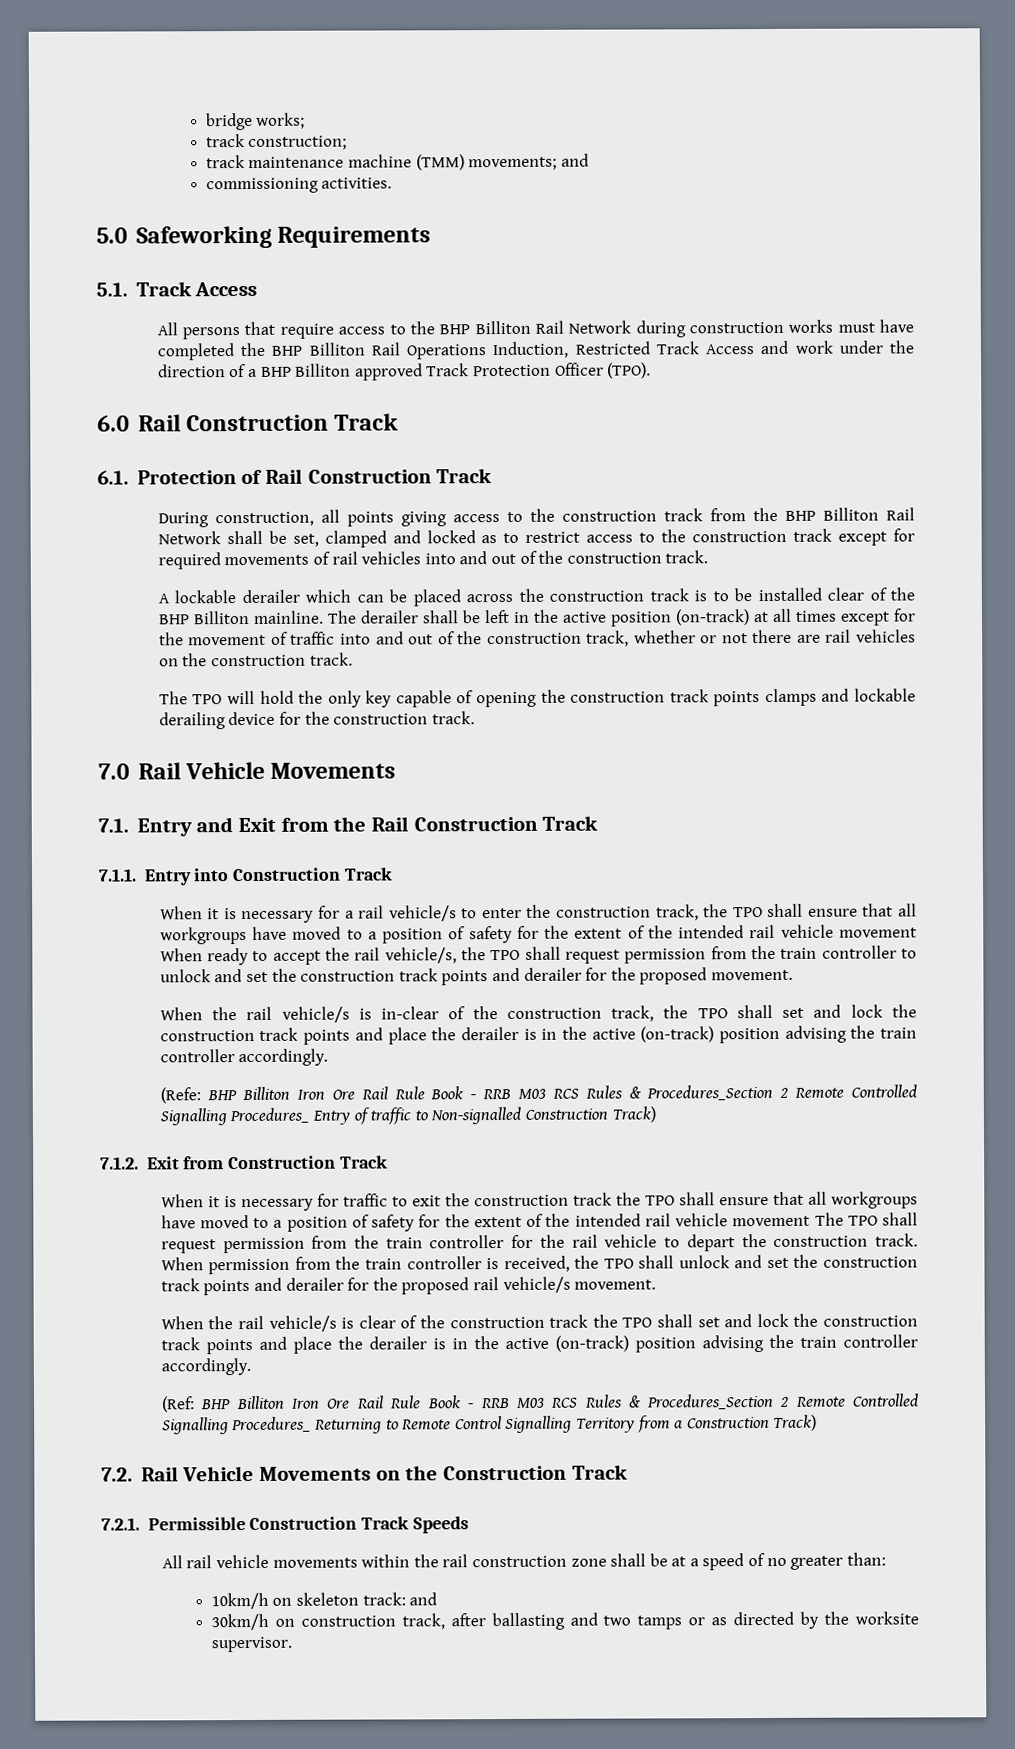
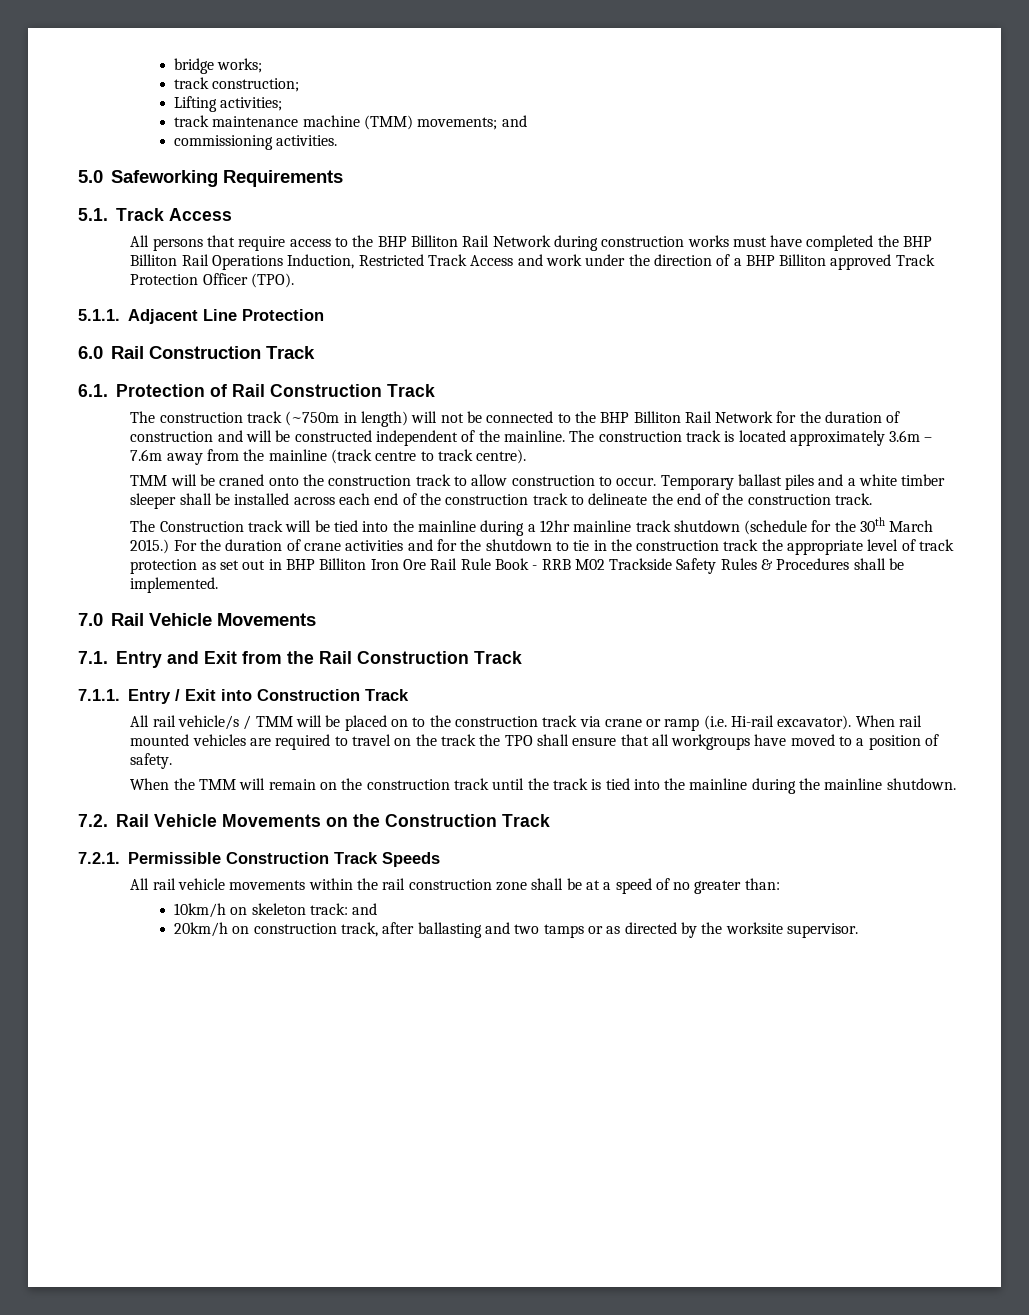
+ Lifting activities;
+ 5.1.1. Adjacent Line Protection
- During construction, all points giving access to the construction track from the BHP Billiton Rail Network shall be set, clamped and locked as to restrict access to the construction track except for required movements of rail vehicles into and out of the construction track.
- A lockable derailer which can be placed across the construction track is to be installed clear of the BHP Billiton mainline. The derailer shall be left in the active position (on-track) at all times except for the movement of traffic into and out of the construction track, whether or not there are rail vehicles on the construction track.
- The TPO will hold the only key capable of opening the construction track points clamps and lockable derailing device for the construction track.
+ The construction track (~750m in length) will not be connected to the BHP Billiton Rail Network for the duration of construction and will be constructed independent of the mainline. The construction track is located approximately 3.6m – 7.6m away from the mainline (track centre to track centre).
+ TMM will be craned onto the construction track to allow construction to occur. Temporary ballast piles and a white timber sleeper shall be installed across each end of the construction track to delineate the end of the construction track.
+ The Construction track will be tied into the mainline during a 12hr mainline track shutdown (schedule for the 30th March 2015.) For the duration of crane activities and for the shutdown to tie in the construction track the appropriate level of track protection as set out in BHP Billiton Iron Ore Rail Rule Book - RRB M02 Trackside Safety Rules & Procedures shall be implemented.
- 7.1.1. Entry into Construction Track
+ 7.1.1. Entry / Exit into Construction Track
- When it is necessary for a rail vehicle/s to enter the construction track, the TPO shall ensure that all workgroups have moved to a position of safety for the extent of the intended rail vehicle movement When ready to accept the rail vehicle/s, the TPO shall request permission from the train controller to unlock and set the construction track points and derailer for the proposed movement.
- When the rail vehicle/s is in-clear of the construction track, the TPO shall set and lock the construction track points and place the derailer is in the active (on-track) position advising the train controller accordingly.
- (Refe: BHP Billiton Iron Ore Rail Rule Book - RRB M03 RCS Rules & Procedures_Section 2 Remote Controlled Signalling Procedures_ Entry of traffic to Non-signalled Construction Track)
- 7.1.2. Exit from Construction Track
- When it is necessary for traffic to exit the construction track the TPO shall ensure that all workgroups have moved to a position of safety for the extent of the intended rail vehicle movement The TPO shall request permission from the train controller for the rail vehicle to depart the construction track. When permission from the train controller is received, the TPO shall unlock and set the construction track points and derailer for the proposed rail vehicle/s movement.
- When the rail vehicle/s is clear of the construction track the TPO shall set and lock the construction track points and place the derailer is in the active (on-track) position advising the train controller accordingly.
- (Ref: BHP Billiton Iron Ore Rail Rule Book - RRB M03 RCS Rules & Procedures_Section 2 Remote Controlled Signalling Procedures_ Returning to Remote Control Signalling Territory from a Construction Track)
+ All rail vehicle/s / TMM will be placed on to the construction track via crane or ramp (i.e. Hi-rail excavator). When rail mounted vehicles are required to travel on the track the TPO shall ensure that all workgroups have moved to a position of safety.
+ When the TMM will remain on the construction track until the track is tied into the mainline during the mainline shutdown.
- 30km/h on construction track, after ballasting and two tamps or as directed by the worksite supervisor.
+ 20km/h on construction track, after ballasting and two tamps or as directed by the worksite supervisor.

